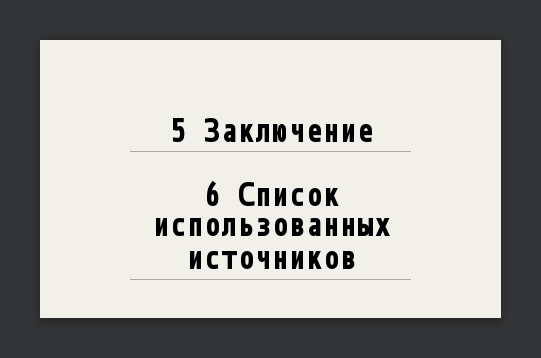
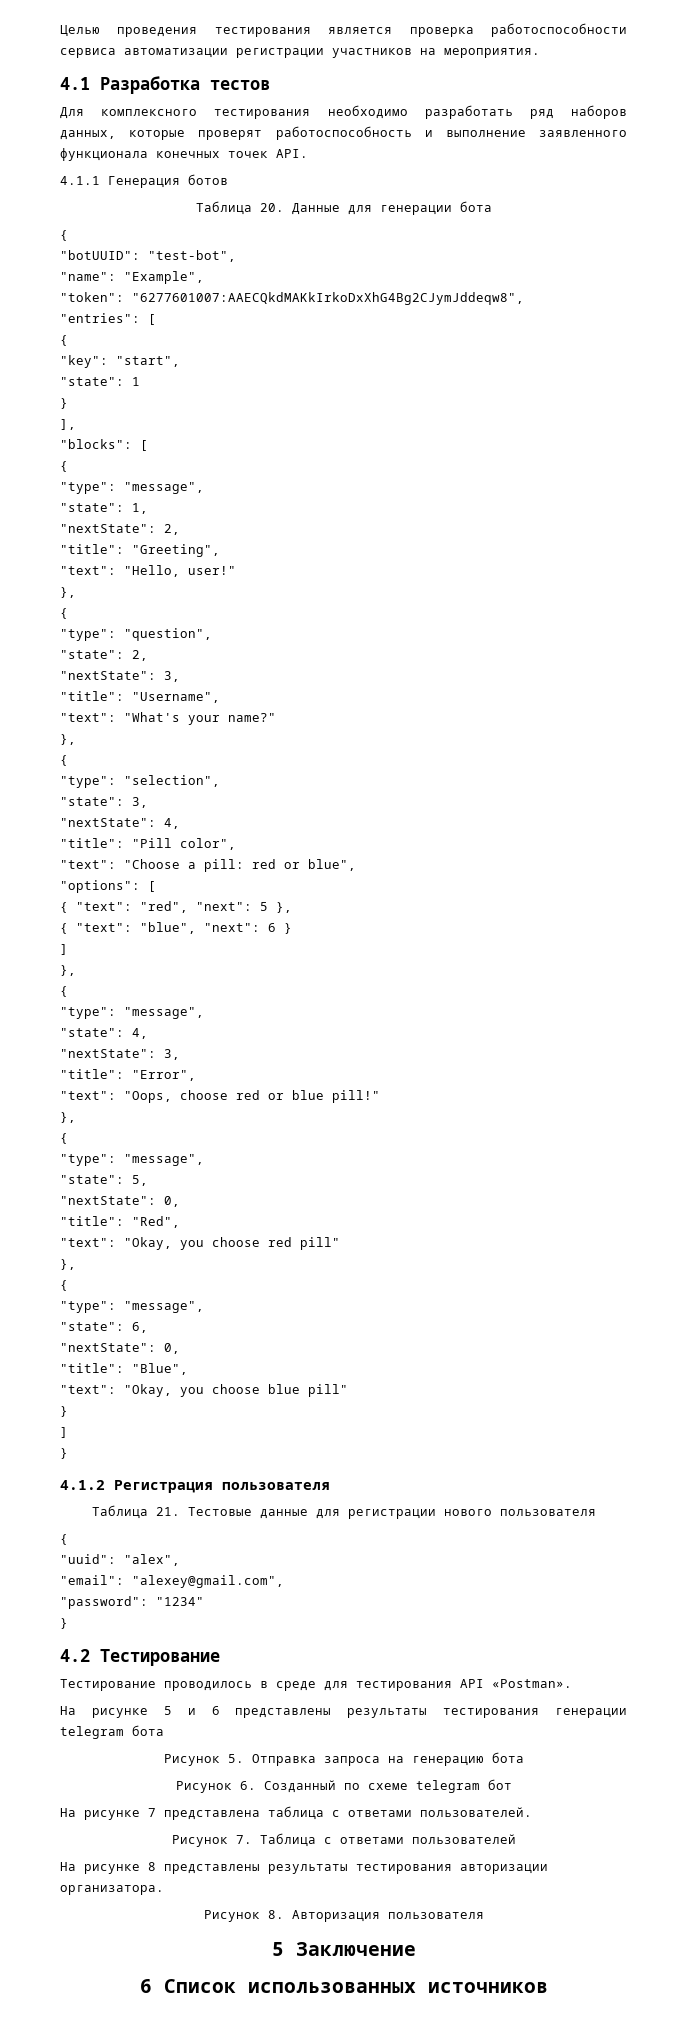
+ Целью проведения тестирования является проверка работоспособности сервиса автоматизации регистрации участников на мероприятия.
+ 4.1 Разработка тестов
+ Для комплексного тестирования необходимо разработать ряд наборов данных, которые проверят работоспособность и выполнение заявленного функционала конечных точек API.
+ 4.1.1 Генерация ботов
+ Таблица 20. Данные для генерации бота
+ {
+ "botUUID": "test-bot",
+ "name": "Example",
+ "token": "6277601007:AAECQkdMAKkIrkoDxXhG4Bg2CJymJddeqw8",
+ "entries": [
+ {
+ "key": "start",
+ "state": 1
+ }
+ ],
+ "blocks": [
+ {
+ "type": "message",
+ "state": 1,
+ "nextState": 2,
+ "title": "Greeting",
+ "text": "Hello, user!"
+ },
+ {
+ "type": "question",
+ "state": 2,
+ "nextState": 3,
+ "title": "Username",
+ "text": "What's your name?"
+ },
+ {
+ "type": "selection",
+ "state": 3,
+ "nextState": 4,
+ "title": "Pill color",
+ "text": "Choose a pill: red or blue",
+ "options": [
+ { "text": "red", "next": 5 },
+ { "text": "blue", "next": 6 }
+ ]
+ },
+ {
+ "type": "message",
+ "state": 4,
+ "nextState": 3,
+ "title": "Error",
+ "text": "Oops, choose red or blue pill!"
+ },
+ {
+ "type": "message",
+ "state": 5,
+ "nextState": 0,
+ "title": "Red",
+ "text": "Okay, you choose red pill"
+ },
+ {
+ "type": "message",
+ "state": 6,
+ "nextState": 0,
+ "title": "Blue",
+ "text": "Okay, you choose blue pill"
+ }
+ ]
+ }
+ 4.1.2 Регистрация пользователя
+ Таблица 21. Тестовые данные для регистрации нового пользователя
+ {
+ "uuid": "alex",
+ "email": "alexey@gmail.com",
+ "password": "1234"
+ }
+ 4.2 Тестирование
+ Тестирование проводилось в среде для тестирования API «Postman».
+ На рисунке 5 и 6 представлены результаты тестирования генерации telegram бота
+ Рисунок 5. Отправка запроса на генерацию бота
+ Рисунок 6. Созданный по схеме telegram бот
+ На рисунке 7 представлена таблица с ответами пользователей.
+ Рисунок 7. Таблица с ответами пользователей
+ На рисунке 8 представлены результаты тестирования авторизации организатора.
+ Рисунок 8. Авторизация пользователя

